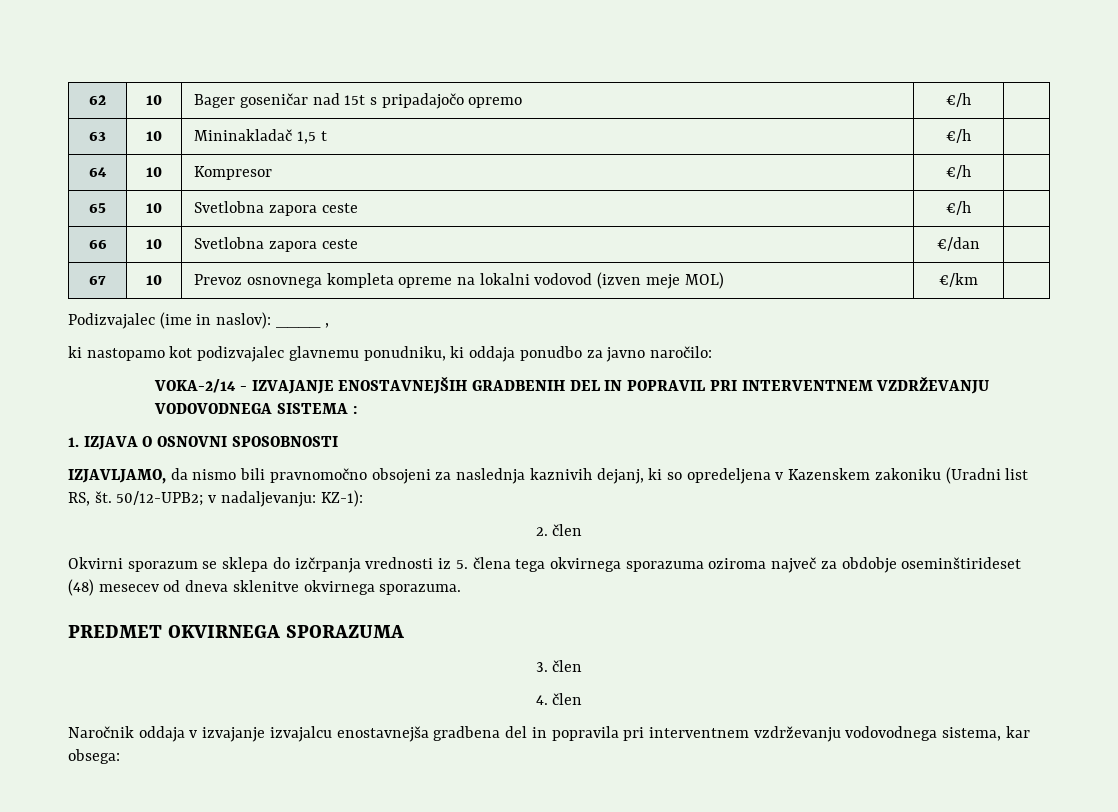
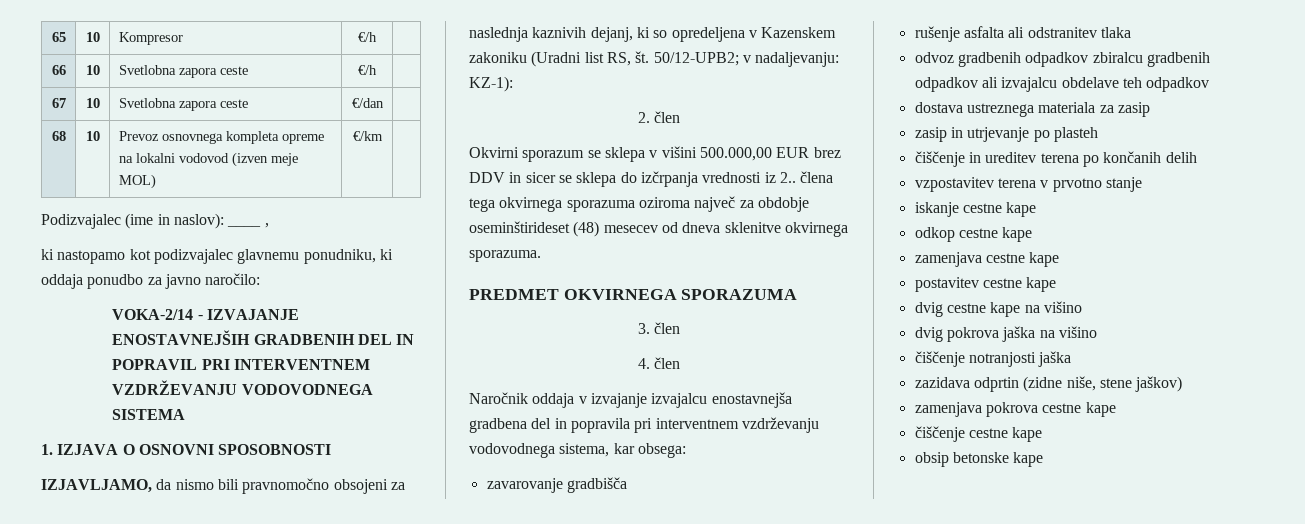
- 62 | 10 | Bager goseničar nad 15t s pripadajočo opremo | €/h |
- 63 | 10 | Mininakladač 1,5 t | €/h |
- 64 | 10 | Kompresor | €/h |
- 65 | 10 | Svetlobna zapora ceste | €/h |
+ 65 | 10 | Kompresor | €/h |
- 66 | 10 | Svetlobna zapora ceste | €/dan |
+ 66 | 10 | Svetlobna zapora ceste | €/h |
+ 67 | 10 | Svetlobna zapora ceste | €/dan |
- 67 | 10 | Prevoz osnovnega kompleta opreme na lokalni vodovod (izven meje MOL) | €/km |
+ 68 | 10 | Prevoz osnovnega kompleta opreme na lokalni vodovod (izven meje MOL) | €/km |
- VOKA-2/14 - IZVAJANJE ENOSTAVNEJŠIH GRADBENIH DEL IN POPRAVIL PRI INTERVENTNEM VZDRŽEVANJU VODOVODNEGA SISTEMA :
+ VOKA-2/14 - IZVAJANJE ENOSTAVNEJŠIH GRADBENIH DEL IN POPRAVIL PRI INTERVENTNEM VZDRŽEVANJU VODOVODNEGA SISTEMA
- Okvirni sporazum se sklepa do izčrpanja vrednosti iz 5. člena tega okvirnega sporazuma oziroma največ za obdobje oseminštirideset (48) mesecev od dneva sklenitve okvirnega sporazuma.
+ Okvirni sporazum se sklepa v višini 500.000,00 EUR brez DDV in sicer se sklepa do izčrpanja vrednosti iz 2.. člena tega okvirnega sporazuma oziroma največ za obdobje oseminštirideset (48) mesecev od dneva sklenitve okvirnega sporazuma.
+ zavarovanje gradbišča
+ rušenje asfalta ali odstranitev tlaka
+ odvoz gradbenih odpadkov zbiralcu gradbenih odpadkov ali izvajalcu obdelave teh odpadkov
+ dostava ustreznega materiala za zasip
+ zasip in utrjevanje po plasteh
+ čiščenje in ureditev terena po končanih delih
+ vzpostavitev terena v prvotno stanje
+ iskanje cestne kape
+ odkop cestne kape
+ zamenjava cestne kape
+ postavitev cestne kape
+ dvig cestne kape na višino
+ dvig pokrova jaška na višino
+ čiščenje notranjosti jaška
+ zazidava odprtin (zidne niše, stene jaškov)
+ zamenjava pokrova cestne kape
+ čiščenje cestne kape
+ obsip betonske kape

